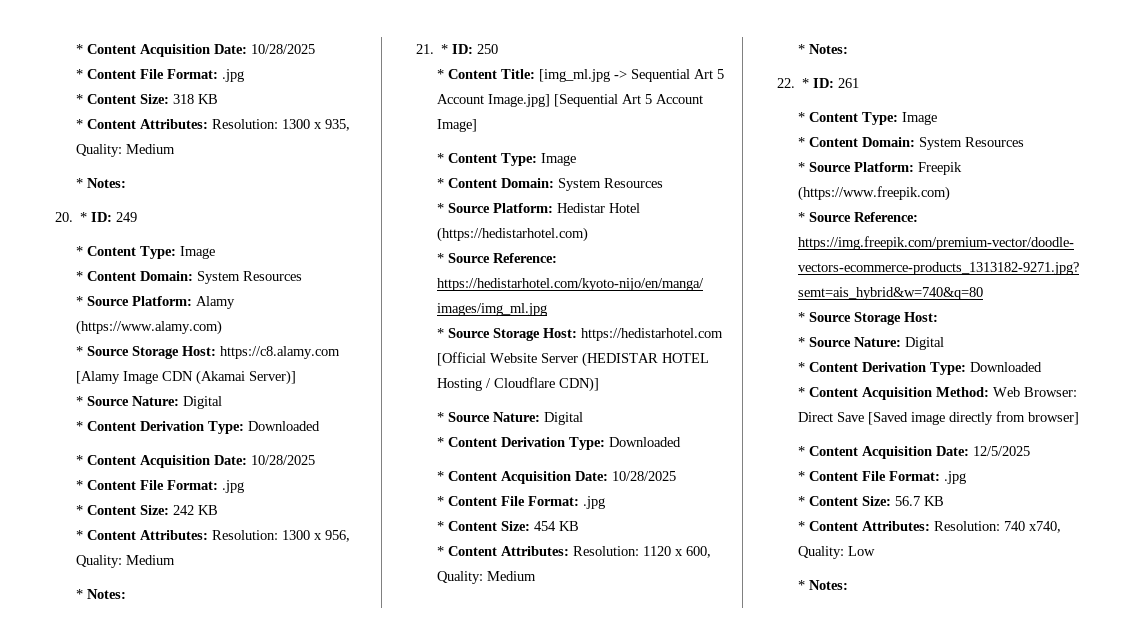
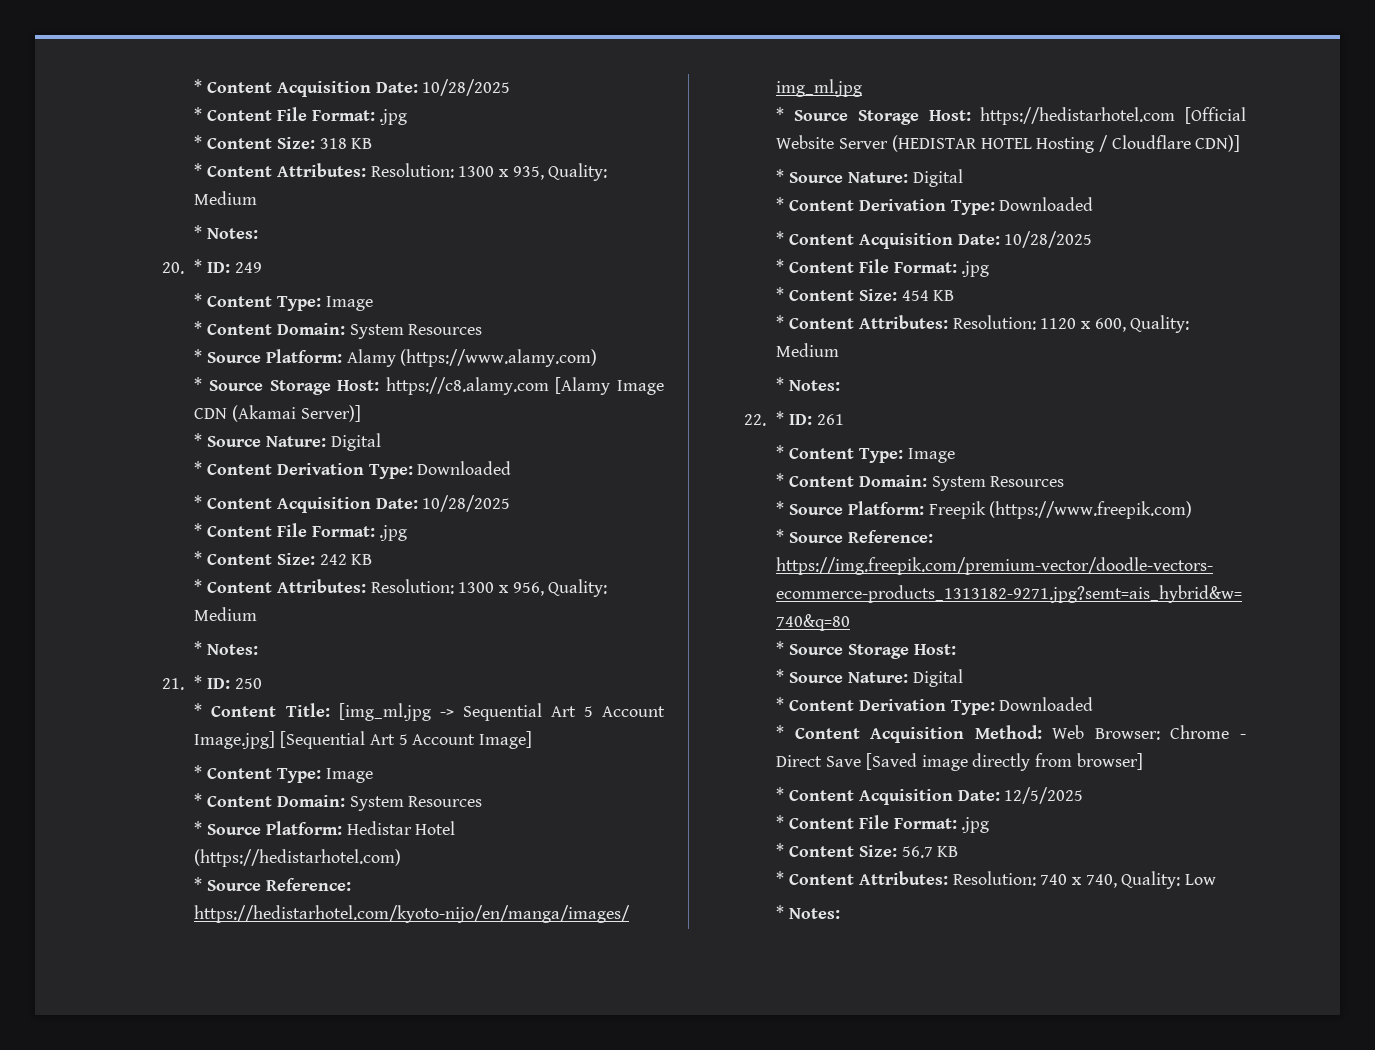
- * Content Acquisition Method: Web Browser: Direct Save [Saved image directly from browser]
+ * Content Acquisition Method: Web Browser: Chrome - Direct Save [Saved image directly from browser]
- * Content Attributes: Resolution: 740 x740, Quality: Low
+ * Content Attributes: Resolution: 740 x 740, Quality: Low

